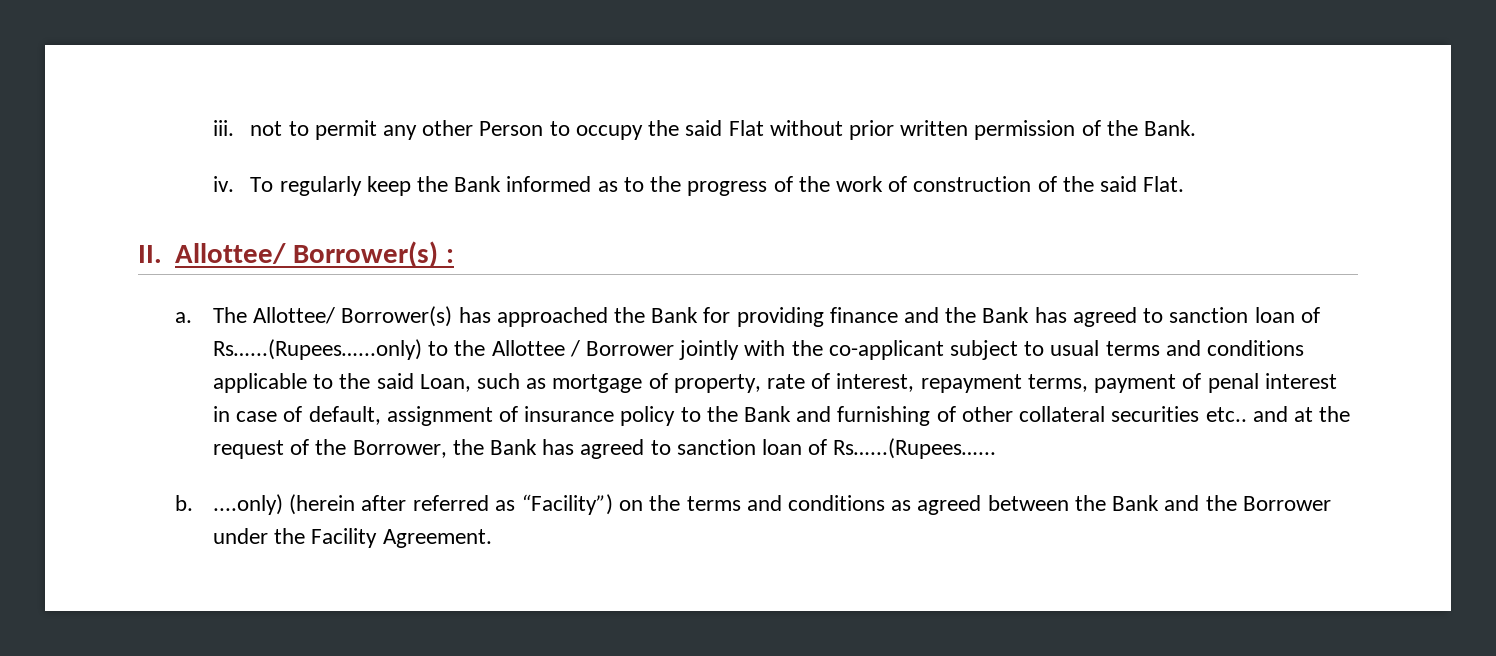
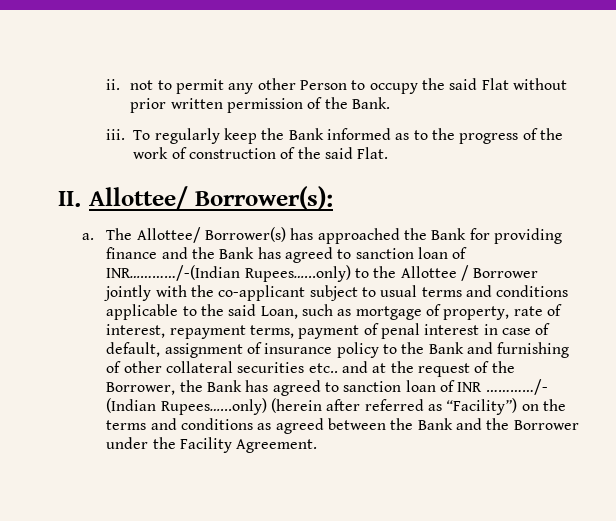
- iii. not to permit any other Person to occupy the said Flat without prior written permission of the Bank.
+ ii. not to permit any other Person to occupy the said Flat without prior written permission of the Bank.
- iv.
+ iii.
- II. Allottee/ Borrower(s) :
+ II. Allottee/ Borrower(s):
- The Allottee/ Borrower(s) has approached the Bank for providing finance and the Bank has agreed to sanction loan of Rs…...(Rupees…...only) to the Allottee / Borrower jointly with the co-applicant subject to usual terms and conditions applicable to the said Loan, such as mortgage of property, rate of interest, repayment terms, payment of penal interest in case of default, assignment of insurance policy to the Bank and furnishing of other collateral securities etc.. and at the request of the Borrower, the Bank has agreed to sanction loan of Rs…...(Rupees…...
- b. ....only) (herein after referred as “Facility”) on the terms and conditions as agreed between the Bank and the Borrower under the Facility Agreement.
+ The Allottee/ Borrower(s) has approached the Bank for providing finance and the Bank has agreed to sanction loan of INR…………/-(Indian Rupees…...only) to the Allottee / Borrower jointly with the co-applicant subject to usual terms and conditions applicable to the said Loan, such as mortgage of property, rate of interest, repayment terms, payment of penal interest in case of default, assignment of insurance policy to the Bank and furnishing of other collateral securities etc.. and at the request of the Borrower, the Bank has agreed to sanction loan of INR …………/- (Indian Rupees…...only) (herein after referred as “Facility”) on the terms and conditions as agreed between the Bank and the Borrower under the Facility Agreement.

